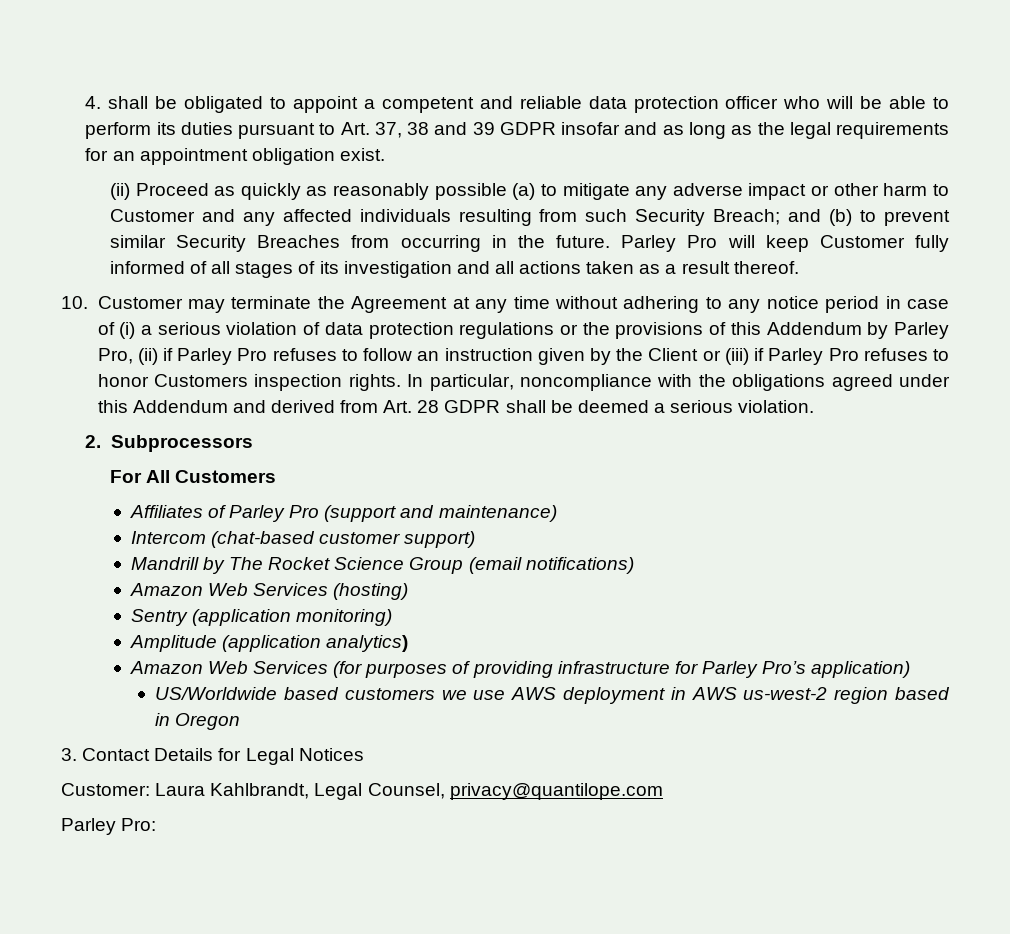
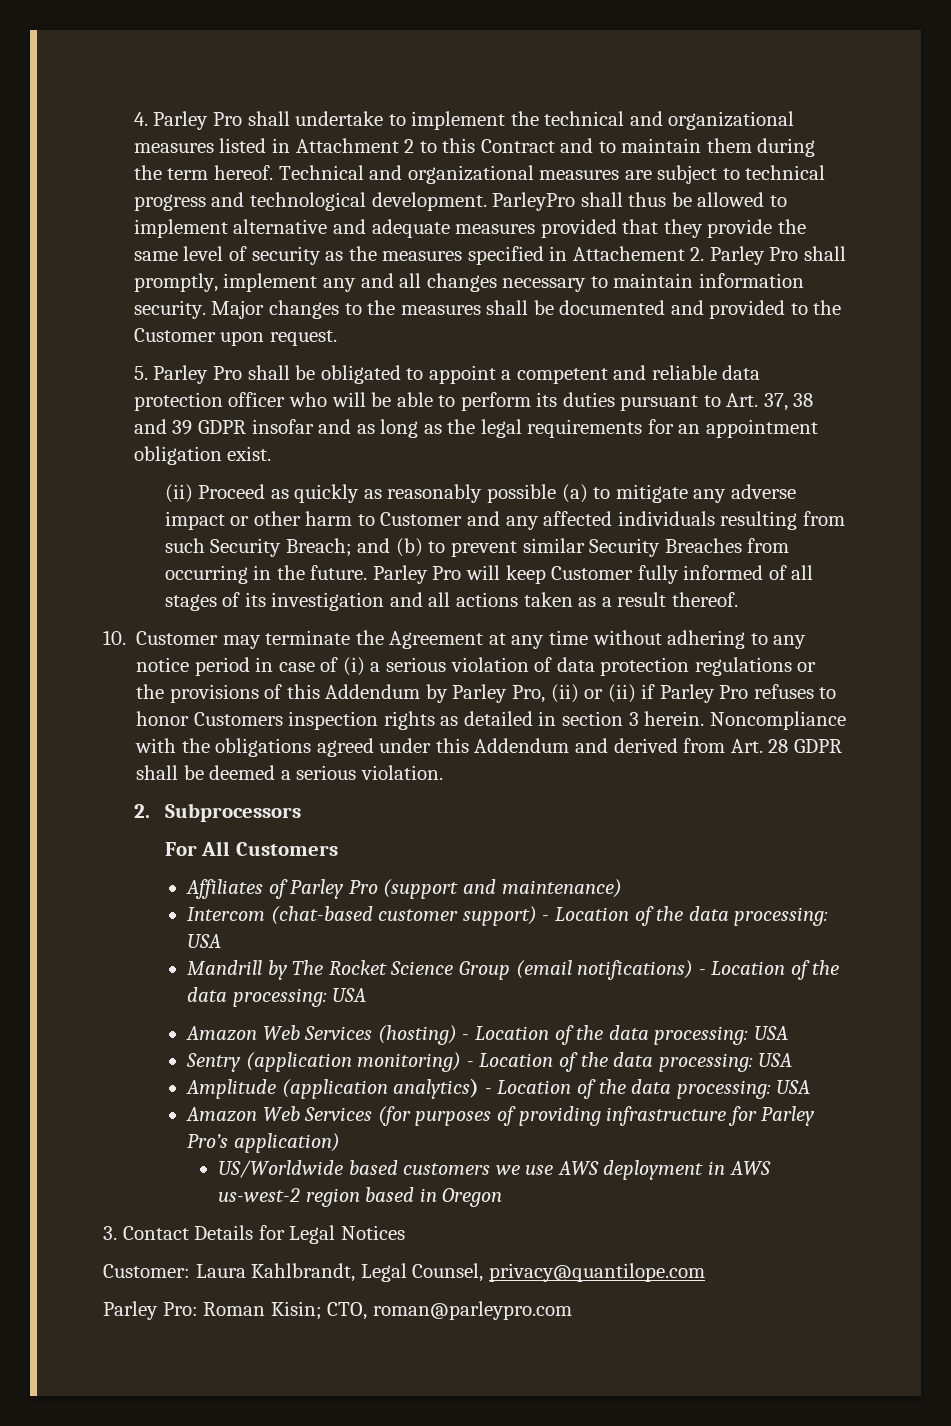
- 4. shall be obligated to appoint a competent and reliable data protection officer who will be able to perform its duties pursuant to Art. 37, 38 and 39 GDPR insofar and as long as the legal requirements for an appointment obligation exist.
+ 4. Parley Pro shall undertake to implement the technical and organizational measures listed in Attachment 2 to this Contract and to maintain them during the term hereof. Technical and organizational measures are subject to technical progress and technological development. ParleyPro shall thus be allowed to implement alternative and adequate measures provided that they provide the same level of security as the measures specified in Attachement 2. Parley Pro shall promptly, implement any and all changes necessary to maintain information security. Major changes to the measures shall be documented and provided to the Customer upon request.
+ 5. Parley Pro shall be obligated to appoint a competent and reliable data protection officer who will be able to perform its duties pursuant to Art. 37, 38 and 39 GDPR insofar and as long as the legal requirements for an appointment obligation exist.
- 10. Customer may terminate the Agreement at any time without adhering to any notice period in case of (i) a serious violation of data protection regulations or the provisions of this Addendum by Parley Pro, (ii) if Parley Pro refuses to follow an instruction given by the Client or (iii) if Parley Pro refuses to honor Customers inspection rights. In particular, noncompliance with the obligations agreed under this Addendum and derived from Art. 28 GDPR shall be deemed a serious violation.
+ 10. Customer may terminate the Agreement at any time without adhering to any notice period in case of (i) a serious violation of data protection regulations or the provisions of this Addendum by Parley Pro, (ii) or (ii) if Parley Pro refuses to honor Customers inspection rights as detailed in section 3 herein. Noncompliance with the obligations agreed under this Addendum and derived from Art. 28 GDPR shall be deemed a serious violation.
- Intercom (chat-based customer support)
+ Intercom (chat-based customer support) - Location of the data processing: USA
- Mandrill by The Rocket Science Group (email notifications)
- Amazon Web Services (hosting)
- Sentry (application monitoring)
- Amplitude (application analytics)
+ Mandrill by The Rocket Science Group (email notifications) - Location of the data processing: USA
+ Amazon Web Services (hosting) - Location of the data processing: USA
+ Sentry (application monitoring) - Location of the data processing: USA
+ Amplitude (application analytics) - Location of the data processing: USA
- Parley Pro:
+ Parley Pro: Roman Kisin; CTO, roman@parleypro.com

